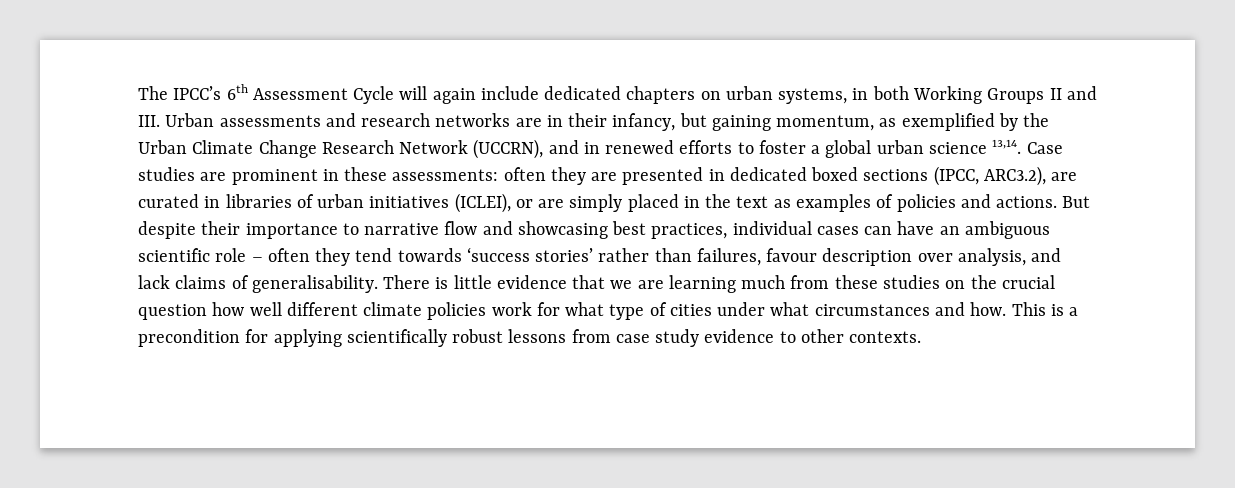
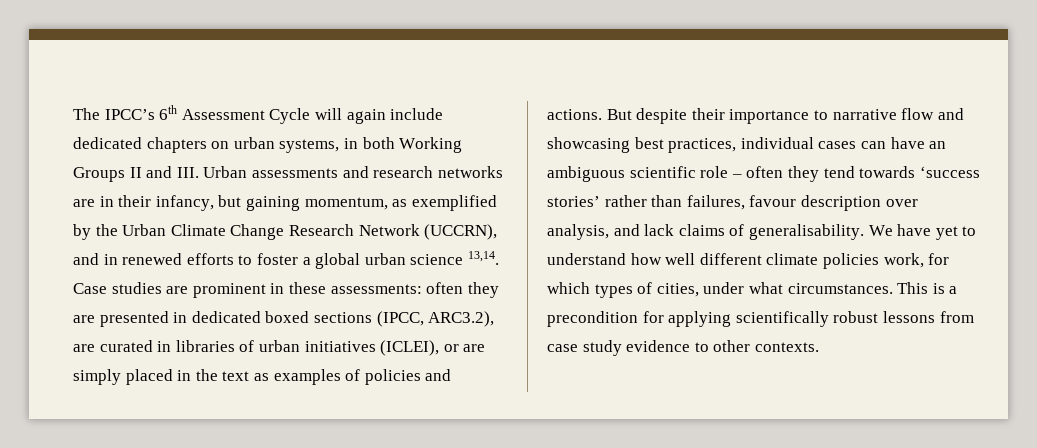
- There is little evidence that we are learning much from these studies on the crucial question how well different climate policies work for what type of cities under what circumstances and how.
+ We have yet to understand how well different climate policies work, for which types of cities, under what circumstances.

